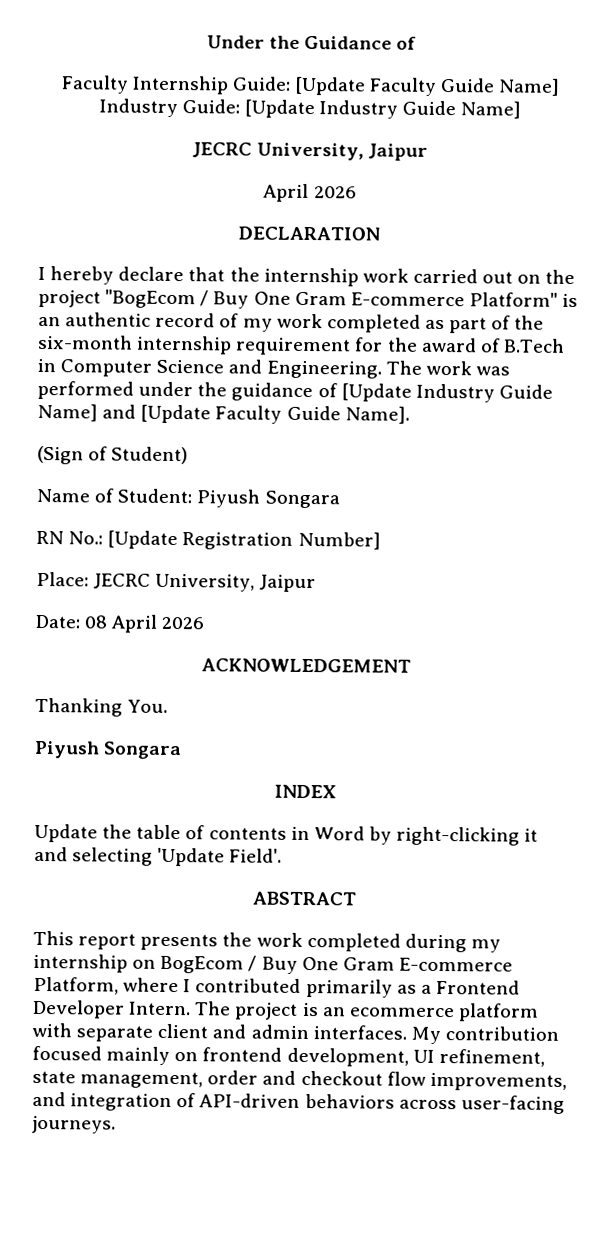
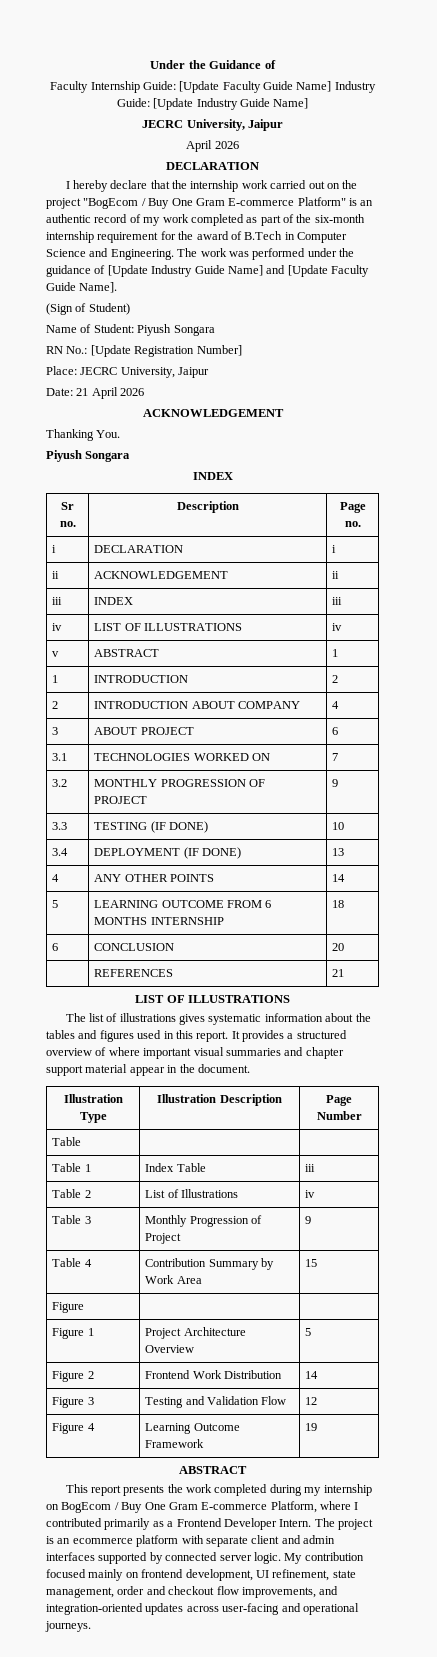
- Date: 08 April 2026
+ Date: 21 April 2026
- Update the table of contents in Word by right-clicking it and selecting 'Update Field'.
+ Sr no. | Description | Page no.
+ i | DECLARATION | i
+ ii | ACKNOWLEDGEMENT | ii
+ iii | INDEX | iii
+ iv | LIST OF ILLUSTRATIONS | iv
+ v | ABSTRACT | 1
+ 1 | INTRODUCTION | 2
+ 2 | INTRODUCTION ABOUT COMPANY | 4
+ 3 | ABOUT PROJECT | 6
+ 3.1 | TECHNOLOGIES WORKED ON | 7
+ 3.2 | MONTHLY PROGRESSION OF PROJECT | 9
+ 3.3 | TESTING (IF DONE) | 10
+ 3.4 | DEPLOYMENT (IF DONE) | 13
+ 4 | ANY OTHER POINTS | 14
+ 5 | LEARNING OUTCOME FROM 6 MONTHS INTERNSHIP | 18
+ 6 | CONCLUSION | 20
+ | REFERENCES | 21
+ LIST OF ILLUSTRATIONS
+ The list of illustrations gives systematic information about the tables and figures used in this report. It provides a structured overview of where important visual summaries and chapter support material appear in the document.
+ Illustration Type | Illustration Description | Page Number
+ Table | |
+ Table 1 | Index Table | iii
+ Table 2 | List of Illustrations | iv
+ Table 3 | Monthly Progression of Project | 9
+ Table 4 | Contribution Summary by Work Area | 15
+ Figure | |
+ Figure 1 | Project Architecture Overview | 5
+ Figure 2 | Frontend Work Distribution | 14
+ Figure 3 | Testing and Validation Flow | 12
+ Figure 4 | Learning Outcome Framework | 19
- The project is an ecommerce platform with separate client and admin interfaces.
+ The project is an ecommerce platform with separate client and admin interfaces supported by connected server logic.
- My contribution focused mainly on frontend development, UI refinement, state management, order and checkout flow improvements, and integration of API-driven behaviors across user-facing journeys.
+ My contribution focused mainly on frontend development, UI refinement, state management, order and checkout flow improvements, and integration-oriented updates across user-facing and operational journeys.

